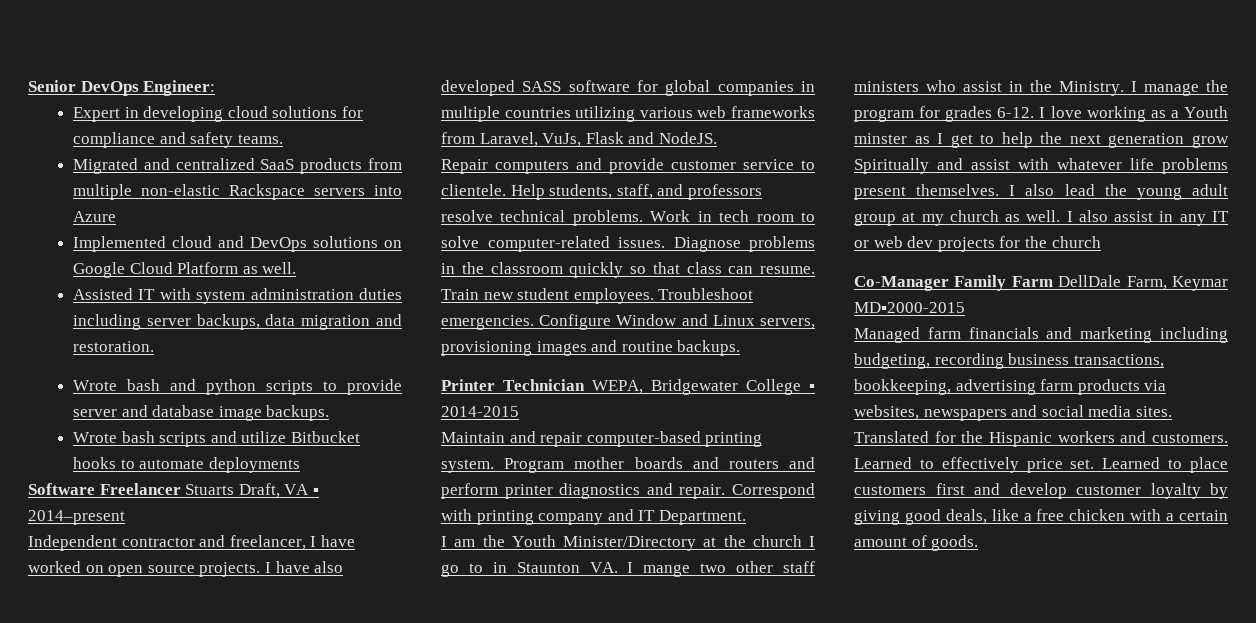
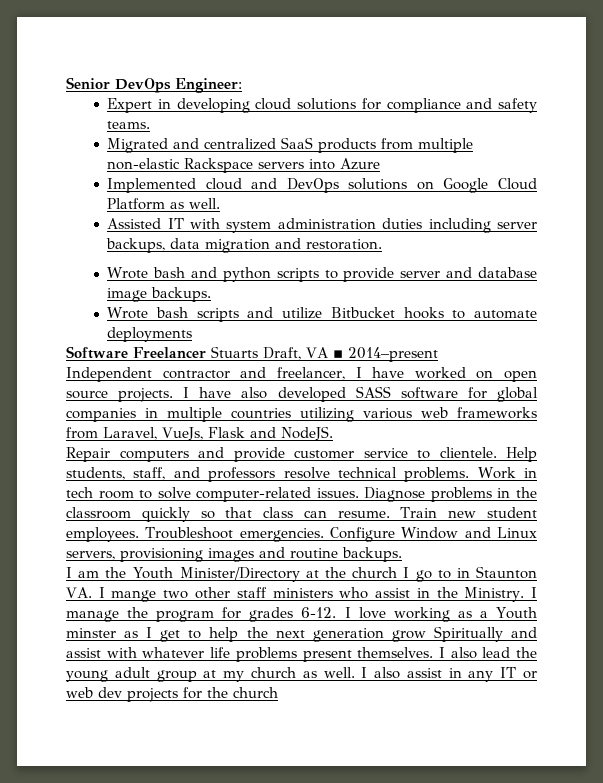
- I have also developed SASS software for global companies in multiple countries utilizing various web frameworks from Laravel, VuJs, Flask and NodeJS.
+ I have also developed SASS software for global companies in multiple countries utilizing various web frameworks from Laravel, VueJs, Flask and NodeJS.
- Printer Technician WEPA, Bridgewater College ▪ 2014-2015
- Maintain and repair computer-based printing system. Program mother boards and routers and perform printer diagnostics and repair. Correspond with printing company and IT Department.
- Co-Manager Family Farm DellDale Farm, Keymar MD▪2000-2015
- Managed farm financials and marketing including budgeting, recording business transactions, bookkeeping, advertising farm products via websites, newspapers and social media sites. Translated for the Hispanic workers and customers. Learned to effectively price set. Learned to place customers first and develop customer loyalty by giving good deals, like a free chicken with a certain amount of goods.

